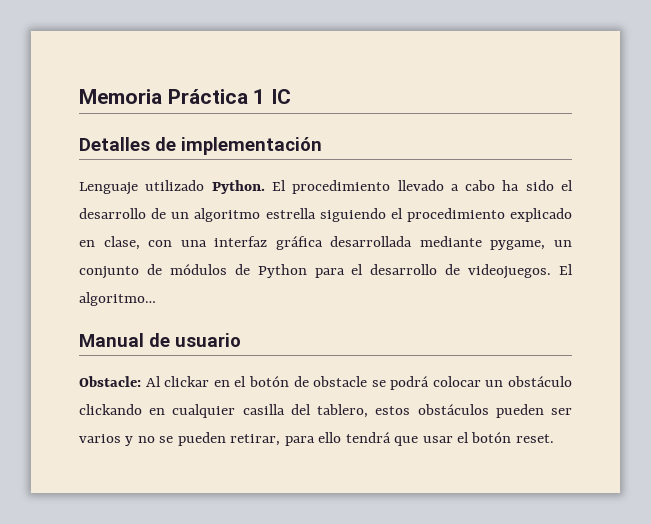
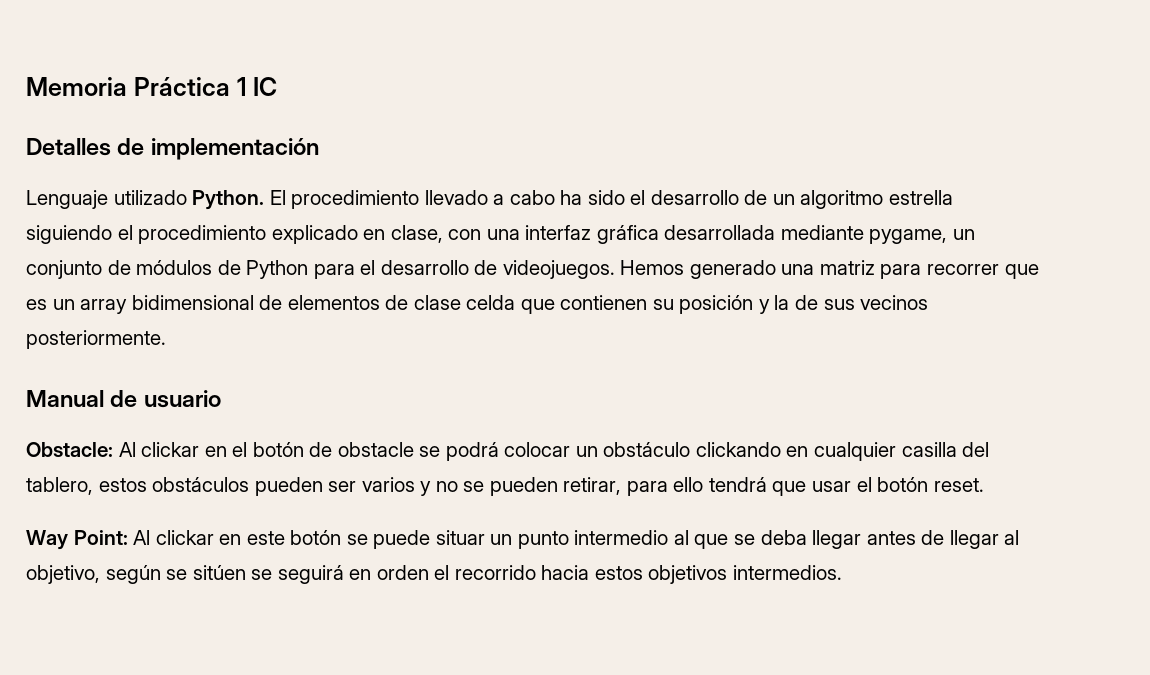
- El algoritmo…
+ Hemos generado una matriz para recorrer que es un array bidimensional de elementos de clase celda que contienen su posición y la de sus vecinos posteriormente.
+ Way Point: Al clickar en este botón se puede situar un punto intermedio al que se deba llegar antes de llegar al objetivo, según se sitúen se seguirá en orden el recorrido hacia estos objetivos intermedios.

